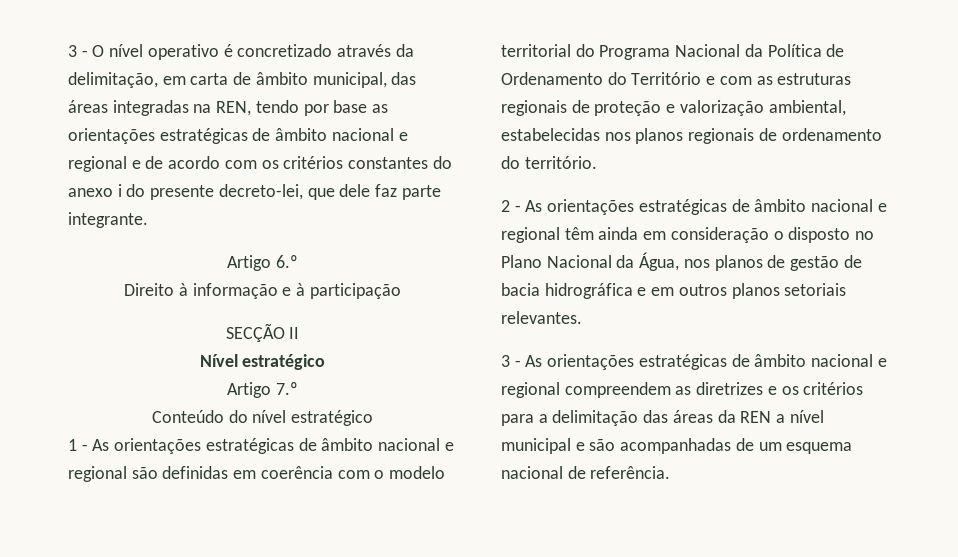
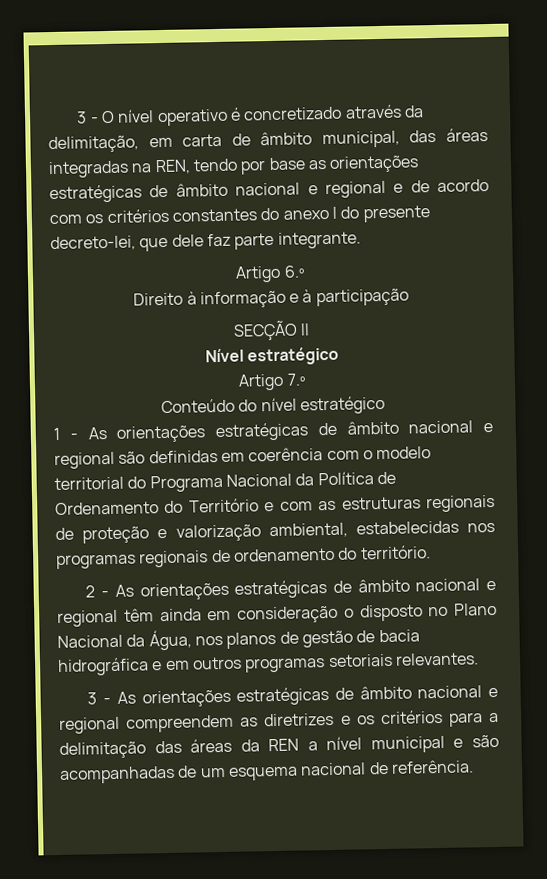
- 3 - O nível operativo é concretizado através da delimitação, em carta de âmbito municipal, das áreas integradas na REN, tendo por base as orientações estratégicas de âmbito nacional e regional e de acordo com os critérios constantes do anexo i do presente decreto-lei, que dele faz parte integrante.
+ 3 - O nível operativo é concretizado através da delimitação, em carta de âmbito municipal, das áreas integradas na REN, tendo por base as orientações estratégicas de âmbito nacional e regional e de acordo com os critérios constantes do anexo I do presente decreto-lei, que dele faz parte integrante.
- 1 - As orientações estratégicas de âmbito nacional e regional são definidas em coerência com o modelo territorial do Programa Nacional da Política de Ordenamento do Território e com as estruturas regionais de proteção e valorização ambiental, estabelecidas nos planos regionais de ordenamento do território.
+ 1 - As orientações estratégicas de âmbito nacional e regional são definidas em coerência com o modelo territorial do Programa Nacional da Política de Ordenamento do Território e com as estruturas regionais de proteção e valorização ambiental, estabelecidas nos programas regionais de ordenamento do território.
- 2 - As orientações estratégicas de âmbito nacional e regional têm ainda em consideração o disposto no Plano Nacional da Água, nos planos de gestão de bacia hidrográfica e em outros planos setoriais relevantes.
+ 2 - As orientações estratégicas de âmbito nacional e regional têm ainda em consideração o disposto no Plano Nacional da Água, nos planos de gestão de bacia hidrográfica e em outros programas setoriais relevantes.

